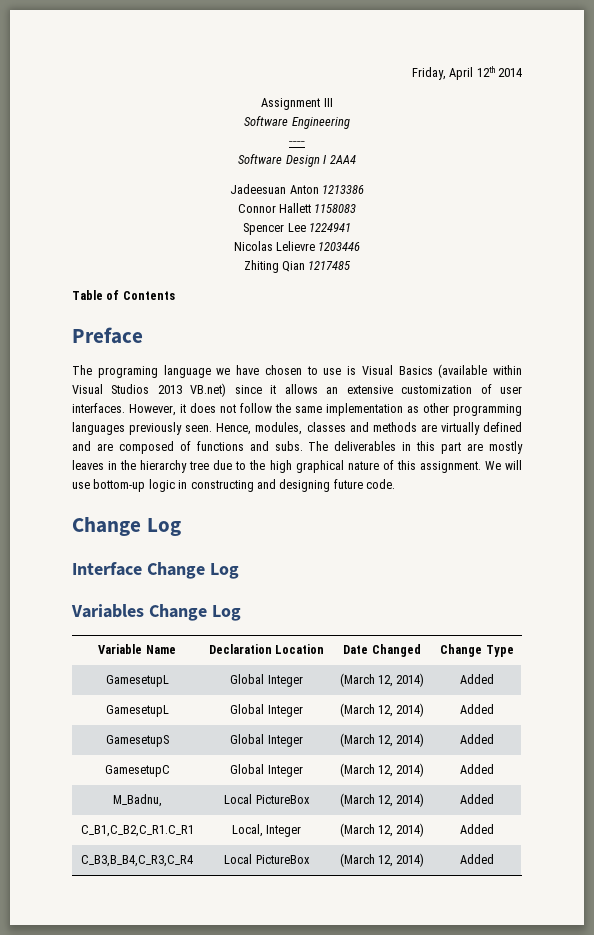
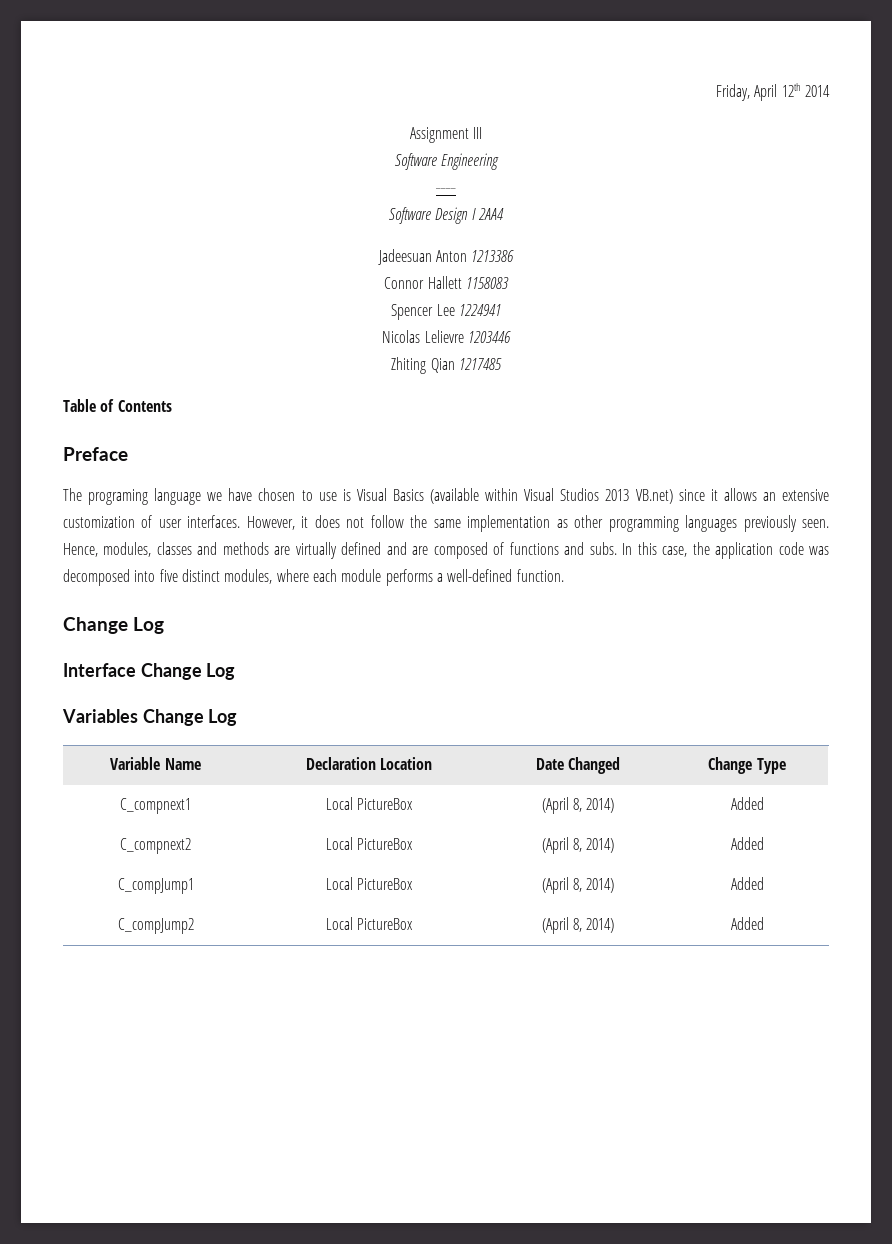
- The deliverables in this part are mostly leaves in the hierarchy tree due to the high graphical nature of this assignment. We will use bottom-up logic in constructing and designing future code.
+ In this case, the application code was decomposed into five distinct modules, where each module performs a well-defined function.
  Variable Name | Declaration Location | Date Changed | Change Type
- GamesetupL | Global Integer | (March 12, 2014) | Added
- GamesetupL | Global Integer | (March 12, 2014) | Added
- GamesetupS | Global Integer | (March 12, 2014) | Added
- GamesetupC | Global Integer | (March 12, 2014) | Added
- M_Badnu, | Local PictureBox | (March 12, 2014) | Added
- C_B1,C_B2,C_R1.C_R1 | Local, Integer | (March 12, 2014) | Added
- C_B3,B_B4,C_R3,C_R4 | Local PictureBox | (March 12, 2014) | Added
+ C_compnext1 | Local PictureBox | (April 8, 2014) | Added
+ C_compnext2 | Local PictureBox | (April 8, 2014) | Added
+ C_compJump1 | Local PictureBox | (April 8, 2014) | Added
+ C_compJump2 | Local PictureBox | (April 8, 2014) | Added

